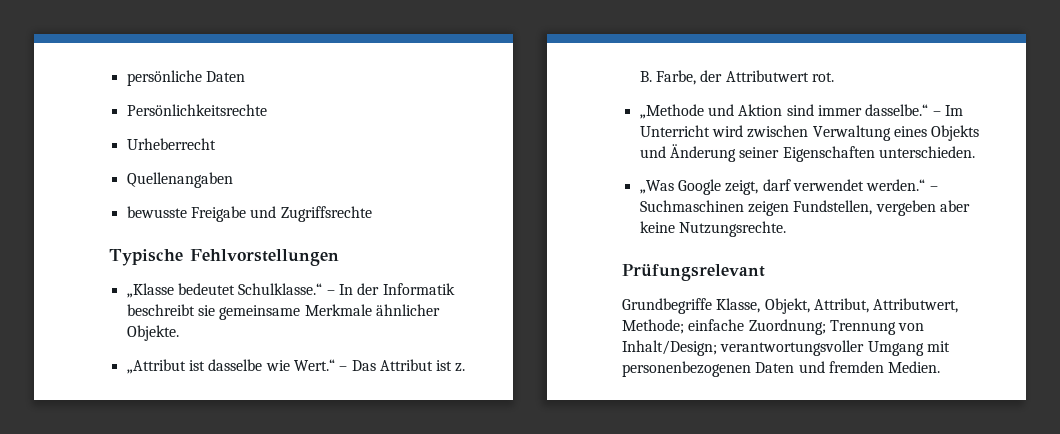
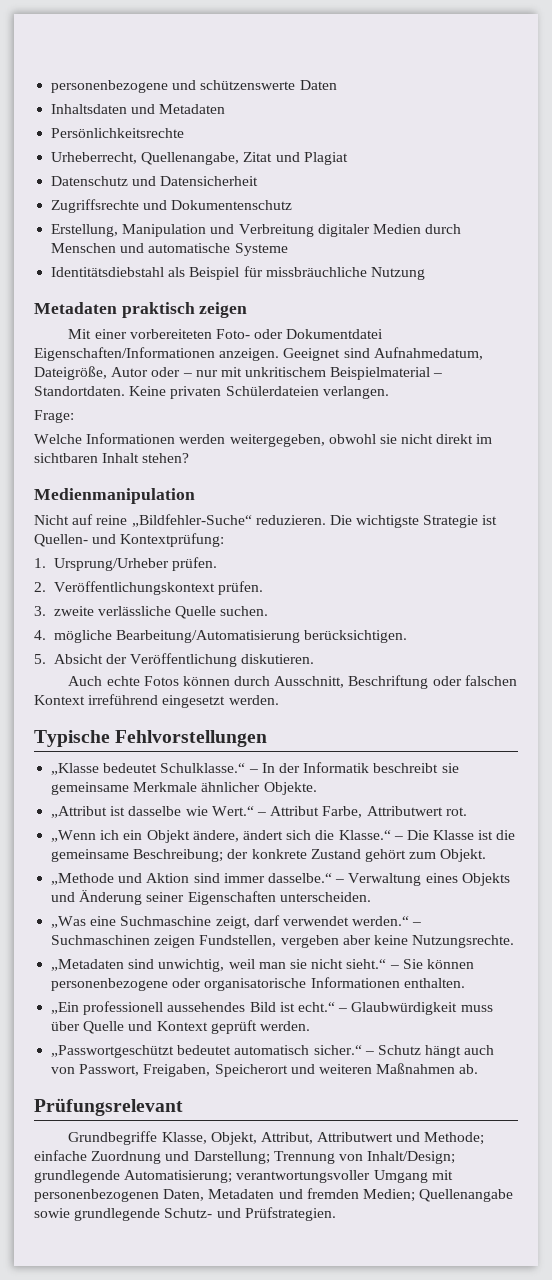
- persönliche Daten
+ personenbezogene und schützenswerte Daten
+ Inhaltsdaten und Metadaten
  Persönlichkeitsrechte
- Urheberrecht
- Quellenangaben
- bewusste Freigabe und Zugriffsrechte
+ Urheberrecht, Quellenangabe, Zitat und Plagiat
+ Datenschutz und Datensicherheit
+ Zugriffsrechte und Dokumentenschutz
+ Erstellung, Manipulation und Verbreitung digitaler Medien durch Menschen und automatische Systeme
+ Identitätsdiebstahl als Beispiel für missbräuchliche Nutzung
+ Metadaten praktisch zeigen
+ Mit einer vorbereiteten Foto- oder Dokumentdatei Eigenschaften/Informationen anzeigen. Geeignet sind Aufnahmedatum, Dateigröße, Autor oder – nur mit unkritischem Beispielmaterial – Standortdaten. Keine privaten Schülerdateien verlangen.
+ Frage:
+ Welche Informationen werden weitergegeben, obwohl sie nicht direkt im sichtbaren Inhalt stehen?
+ Medienmanipulation
+ Nicht auf reine „Bildfehler-Suche“ reduzieren. Die wichtigste Strategie ist Quellen- und Kontextprüfung:
+ 1. Ursprung/Urheber prüfen.
+ 2. Veröffentlichungskontext prüfen.
+ 3. zweite verlässliche Quelle suchen.
+ 4. mögliche Bearbeitung/Automatisierung berücksichtigen.
+ 5. Absicht der Veröffentlichung diskutieren.
+ Auch echte Fotos können durch Ausschnitt, Beschriftung oder falschen Kontext irreführend eingesetzt werden.
- „Attribut ist dasselbe wie Wert.“ – Das Attribut ist z. B. Farbe, der Attributwert rot.
+ „Attribut ist dasselbe wie Wert.“ – Attribut Farbe, Attributwert rot.
+ „Wenn ich ein Objekt ändere, ändert sich die Klasse.“ – Die Klasse ist die gemeinsame Beschreibung; der konkrete Zustand gehört zum Objekt.
- „Methode und Aktion sind immer dasselbe.“ – Im Unterricht wird zwischen Verwaltung eines Objekts und Änderung seiner Eigenschaften unterschieden.
+ „Methode und Aktion sind immer dasselbe.“ – Verwaltung eines Objekts und Änderung seiner Eigenschaften unterscheiden.
- „Was Google zeigt, darf verwendet werden.“ – Suchmaschinen zeigen Fundstellen, vergeben aber keine Nutzungsrechte.
+ „Was eine Suchmaschine zeigt, darf verwendet werden.“ – Suchmaschinen zeigen Fundstellen, vergeben aber keine Nutzungsrechte.
+ „Metadaten sind unwichtig, weil man sie nicht sieht.“ – Sie können personenbezogene oder organisatorische Informationen enthalten.
+ „Ein professionell aussehendes Bild ist echt.“ – Glaubwürdigkeit muss über Quelle und Kontext geprüft werden.
+ „Passwortgeschützt bedeutet automatisch sicher.“ – Schutz hängt auch von Passwort, Freigaben, Speicherort und weiteren Maßnahmen ab.
- Grundbegriffe Klasse, Objekt, Attribut, Attributwert, Methode; einfache Zuordnung; Trennung von Inhalt/Design; verantwortungsvoller Umgang mit personenbezogenen Daten und fremden Medien.
+ Grundbegriffe Klasse, Objekt, Attribut, Attributwert und Methode; einfache Zuordnung und Darstellung; Trennung von Inhalt/Design; grundlegende Automatisierung; verantwortungsvoller Umgang mit personenbezogenen Daten, Metadaten und fremden Medien; Quellenangabe sowie grundlegende Schutz- und Prüfstrategien.

